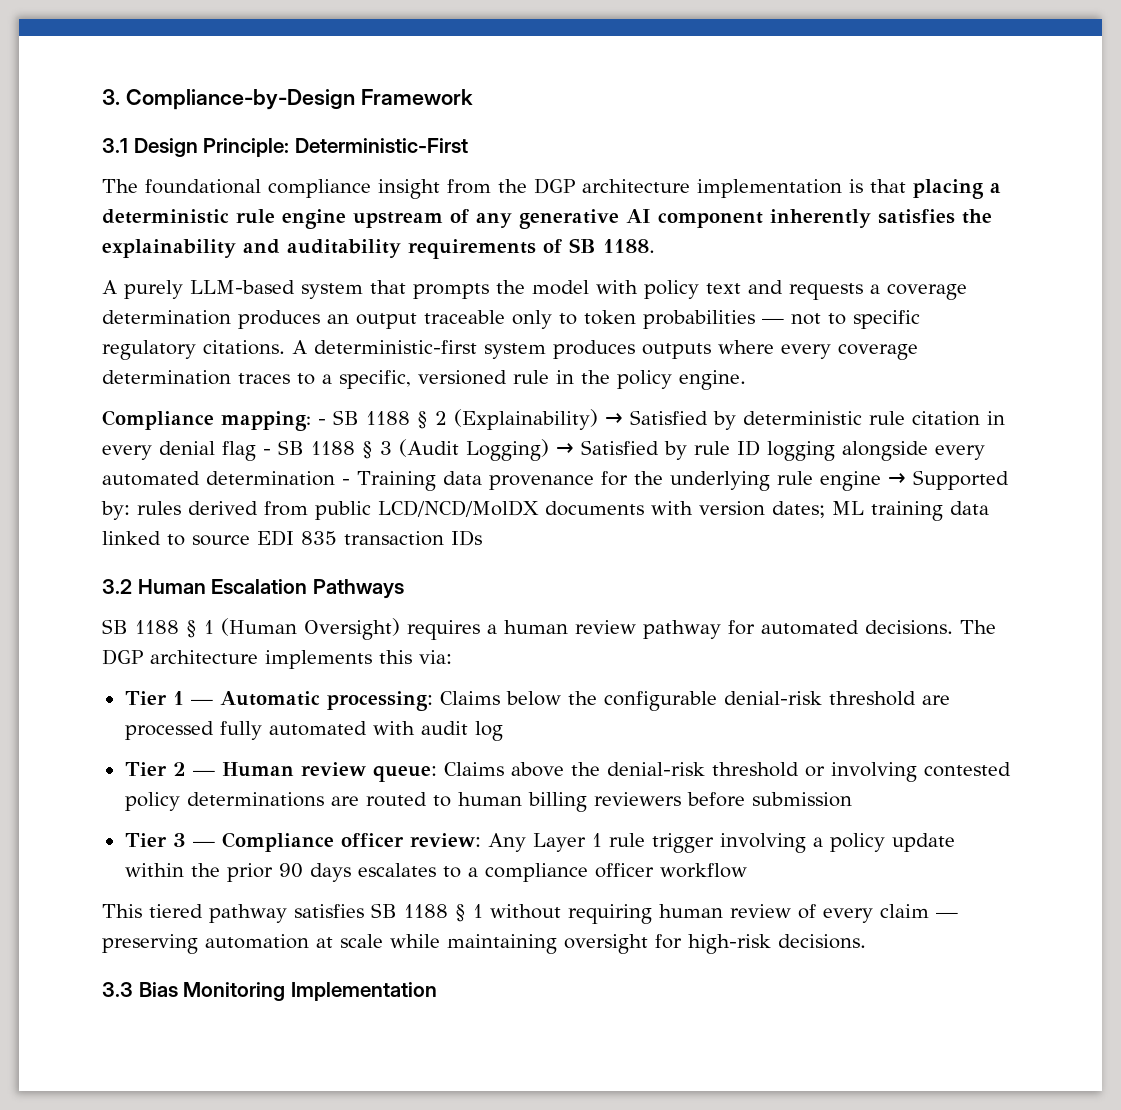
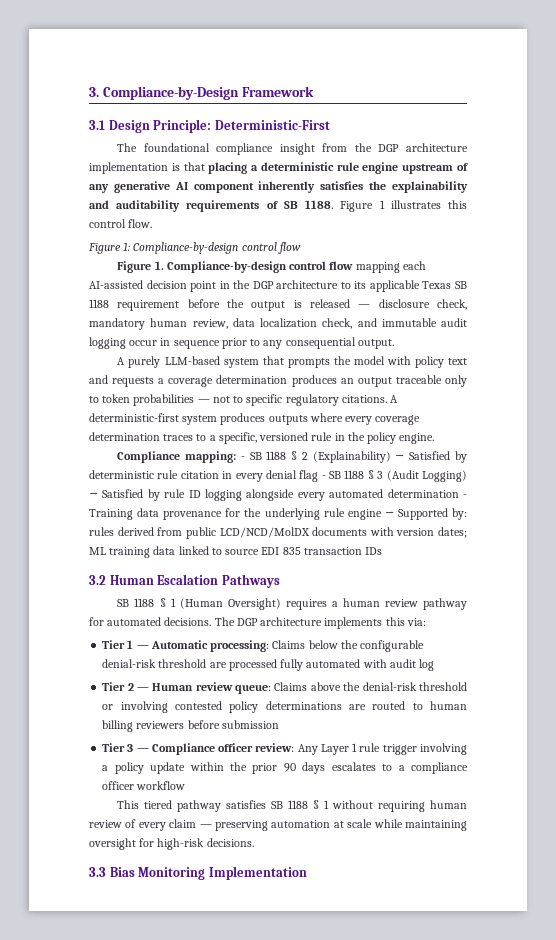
+ Figure 1 illustrates this control flow.
+ Figure 1: Compliance-by-design control flow
+ Figure 1. Compliance-by-design control flow mapping each AI-assisted decision point in the DGP architecture to its applicable Texas SB 1188 requirement before the output is released — disclosure check, mandatory human review, data localization check, and immutable audit logging occur in sequence prior to any consequential output.

